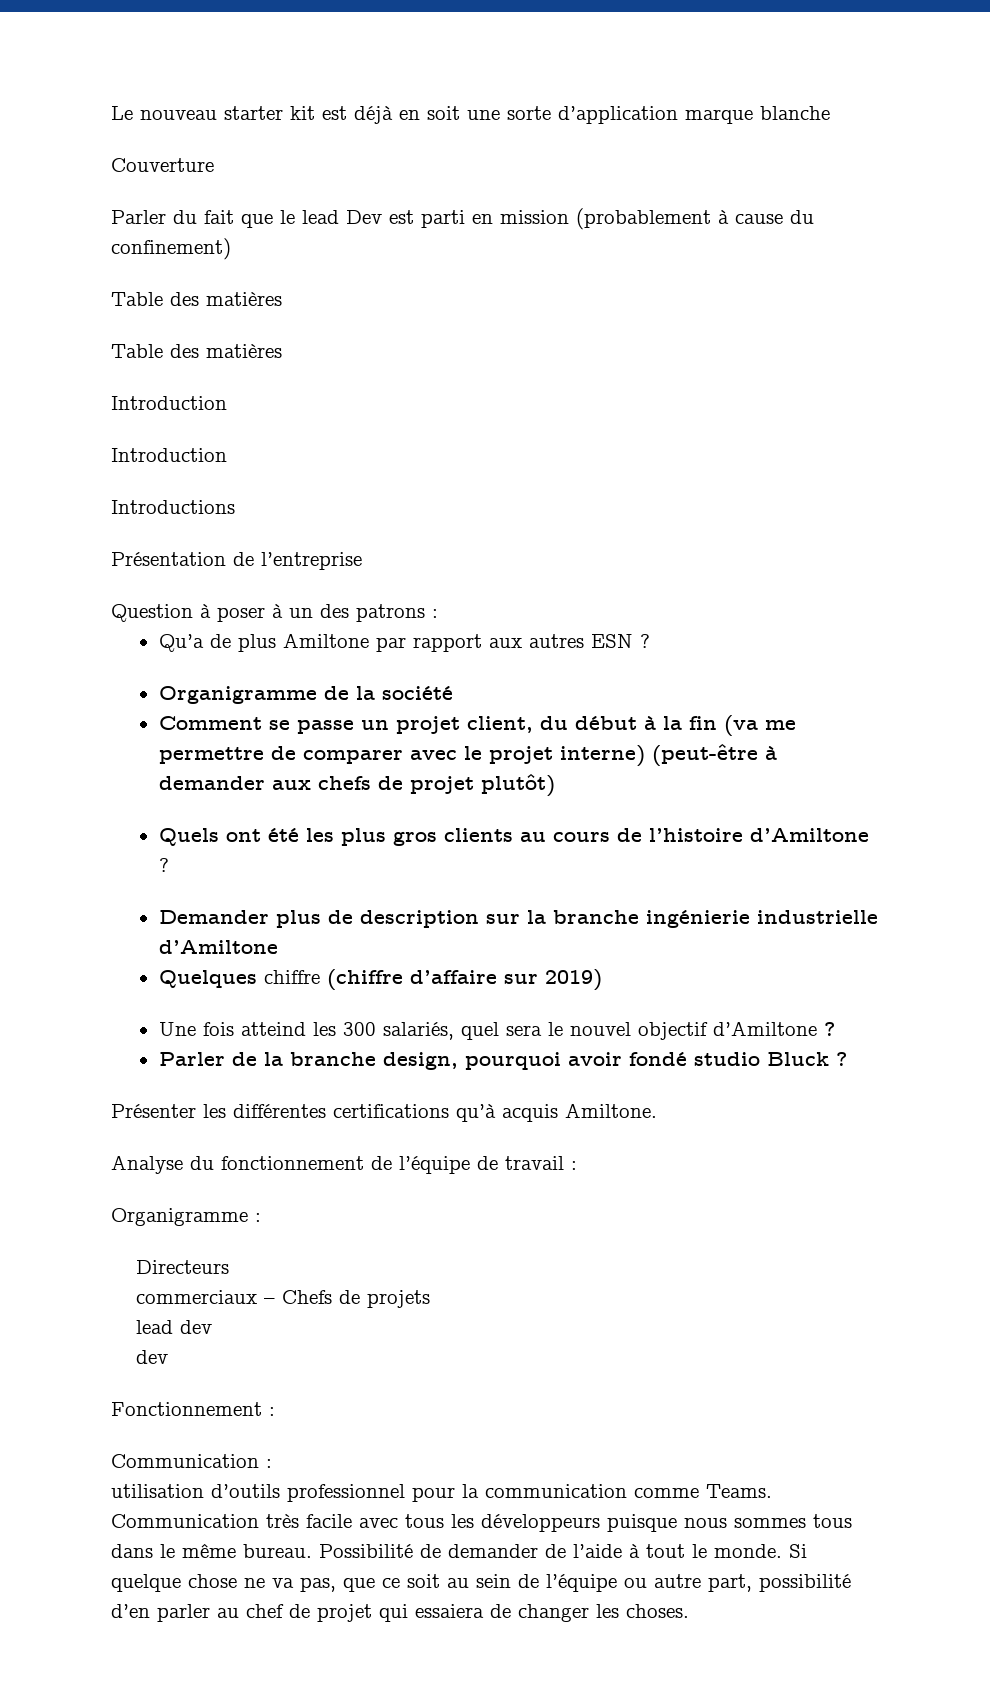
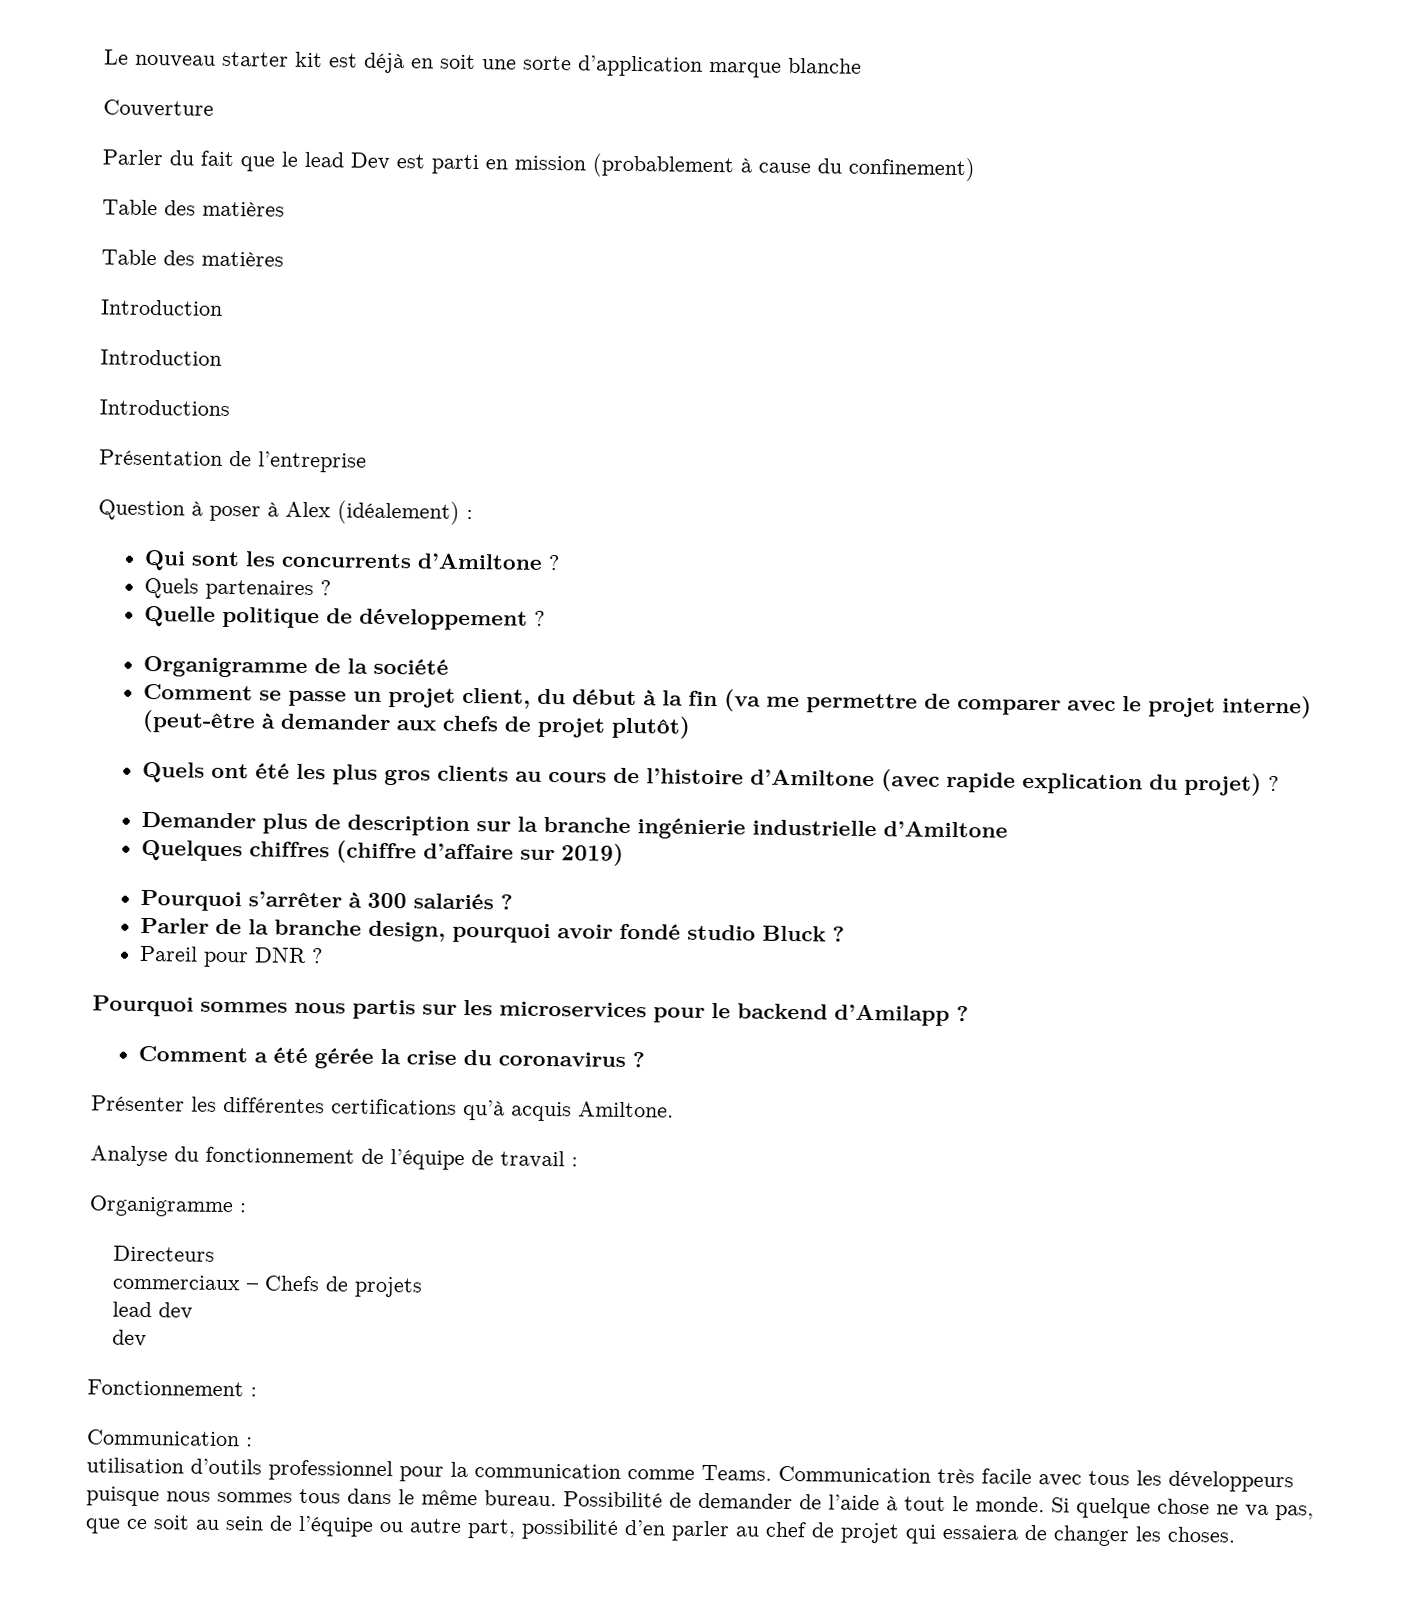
- Question à poser à un des patrons :
- Qu’a de plus Amiltone par rapport aux autres ESN ?
+ Question à poser à Alex (idéalement) :
+ Qui sont les concurrents d’Amiltone ?
+ Quels partenaires ?
+ Quelle politique de développement ?
- Quels ont été les plus gros clients au cours de l’histoire d’Amiltone ?
+ Quels ont été les plus gros clients au cours de l’histoire d’Amiltone (avec rapide explication du projet) ?
- Quelques chiffre (chiffre d’affaire sur 2019)
+ Quelques chiffres (chiffre d’affaire sur 2019)
- Une fois atteind les 300 salariés, quel sera le nouvel objectif d’Amiltone ?
+ Pourquoi s’arrêter à 300 salariés ?
+ Pareil pour DNR ?
+ Pourquoi sommes nous partis sur les microservices pour le backend d’Amilapp ?
+ Comment a été gérée la crise du coronavirus ?

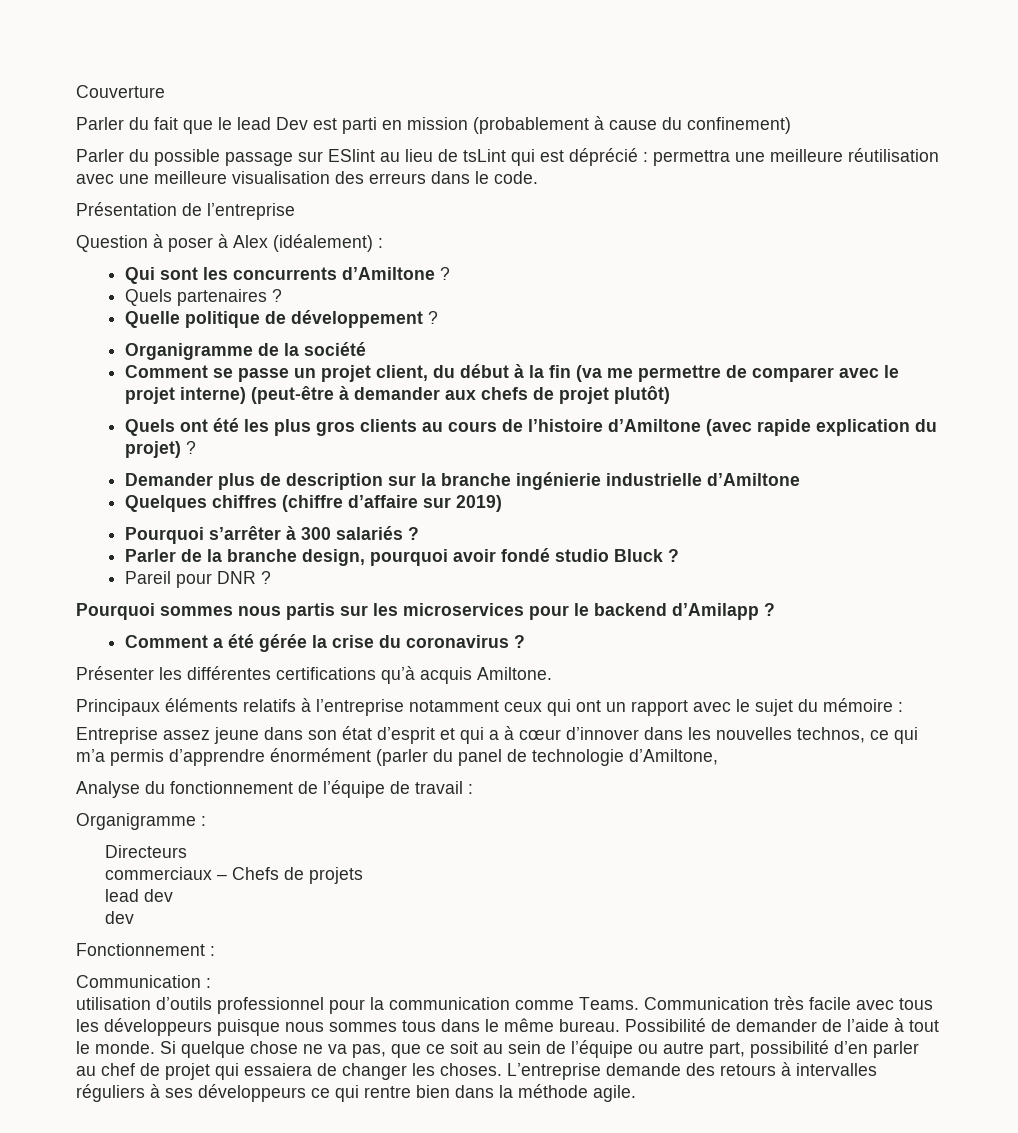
- Le nouveau starter kit est déjà en soit une sorte d’application marque blanche
  Parler du fait que le lead Dev est parti en mission (probablement à cause du confinement)
- Table des matières
- Table des matières
- Introduction
- Introduction
- Introductions
+ Parler du possible passage sur ESlint au lieu de tsLint qui est déprécié : permettra une meilleure réutilisation avec une meilleure visualisation des erreurs dans le code.
+ Principaux éléments relatifs à l’entreprise notamment ceux qui ont un rapport avec le sujet du mémoire :
+ Entreprise assez jeune dans son état d’esprit et qui a à cœur d’innover dans les nouvelles technos, ce qui m’a permis d’apprendre énormément (parler du panel de technologie d’Amiltone,
+ L’entreprise demande des retours à intervalles réguliers à ses développeurs ce qui rentre bien dans la méthode agile.

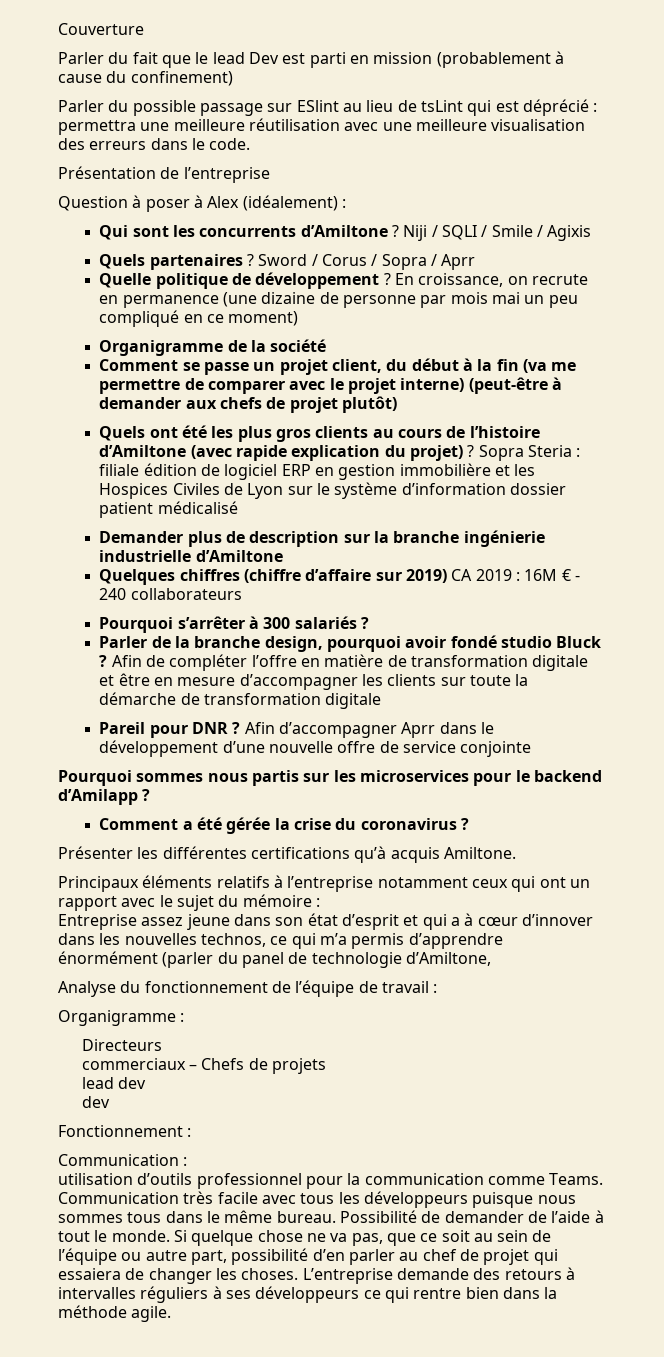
- Qui sont les concurrents d’Amiltone ?
- Quels partenaires ?
+ Qui sont les concurrents d’Amiltone ? Niji / SQLI / Smile / Agixis
+ Quels partenaires ? Sword / Corus / Sopra / Aprr
+ En croissance, on recrute en permanence (une dizaine de personne par mois mai un peu compliqué en ce moment)
+ Sopra Steria : filiale édition de logiciel ERP en gestion immobilière et les Hospices Civiles de Lyon sur le système d’information dossier patient médicalisé
- Quelques chiffres (chiffre d’affaire sur 2019)
+ Quelques chiffres (chiffre d’affaire sur 2019) CA 2019 : 16M € - 240 collaborateurs
- Parler de la branche design, pourquoi avoir fondé studio Bluck ?
- Pareil pour DNR ?
+ Parler de la branche design, pourquoi avoir fondé studio Bluck ? Afin de compléter l’offre en matière de transformation digitale et être en mesure d’accompagner les clients sur toute la démarche de transformation digitale
+ Pareil pour DNR ? Afin d’accompagner Aprr dans le développement d’une nouvelle offre de service conjointe

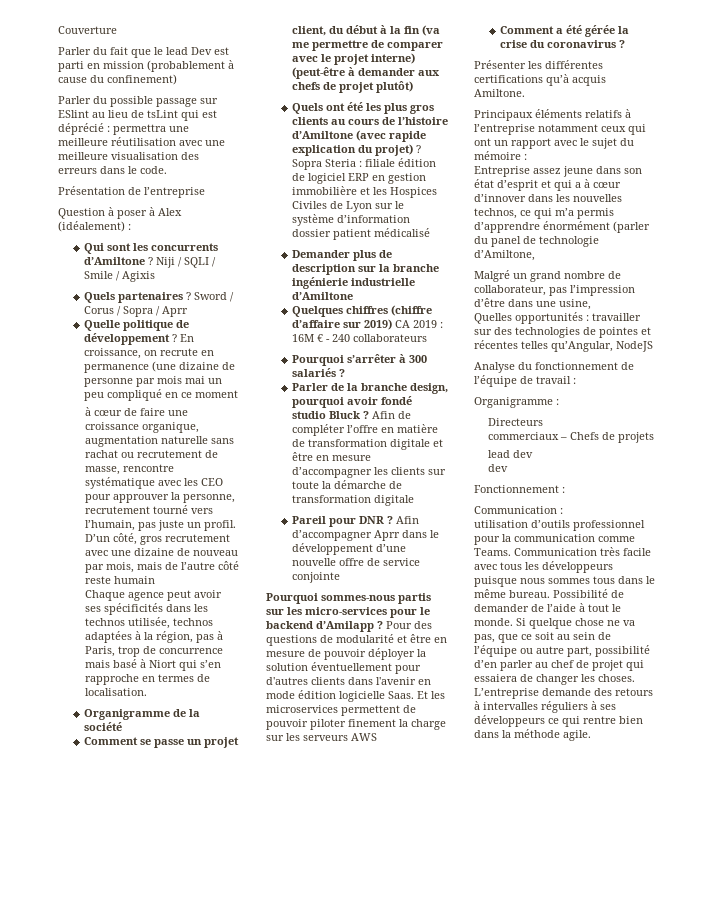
- En croissance, on recrute en permanence (une dizaine de personne par mois mai un peu compliqué en ce moment)
+ En croissance, on recrute en permanence (une dizaine de personne par mois mai un peu compliqué en ce moment
+ à cœur de faire une croissance organique, augmentation naturelle sans rachat ou recrutement de masse, rencontre systématique avec les CEO pour approuver la personne, recrutement tourné vers l’humain, pas juste un profil. D’un côté, gros recrutement avec une dizaine de nouveau par mois, mais de l’autre côté reste humain
+ Chaque agence peut avoir ses spécificités dans les technos utilisée, technos adaptées à la région, pas à Paris, trop de concurrence mais basé à Niort qui s’en rapproche en termes de localisation.
- Pourquoi sommes nous partis sur les microservices pour le backend d’Amilapp ?
+ Pourquoi sommes-nous partis sur les micro-services pour le backend d’Amilapp ? Pour des questions de modularité et être en mesure de pouvoir déployer la solution éventuellement pour d'autres clients dans l'avenir en mode édition logicielle Saas. Et les microservices permettent de pouvoir piloter finement la charge sur les serveurs AWS
+ Malgré un grand nombre de collaborateur, pas l’impression d’être dans une usine,
+ Quelles opportunités : travailler sur des technologies de pointes et récentes telles qu’Angular, NodeJS

